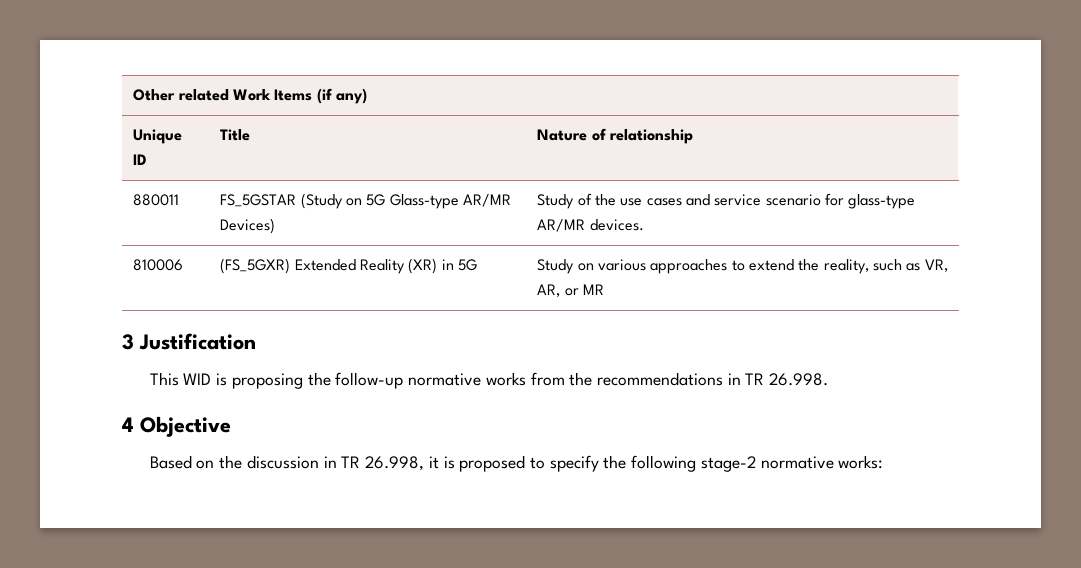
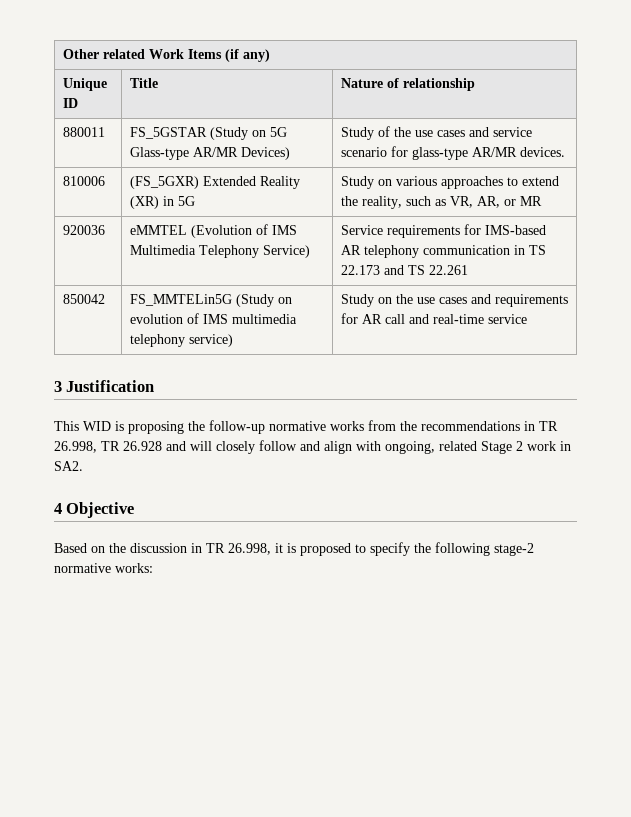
+ 920036 | eMMTEL (Evolution of IMS Multimedia Telephony Service) | Service requirements for IMS-based AR telephony communication in TS 22.173 and TS 22.261
+ 850042 | FS_MMTELin5G (Study on evolution of IMS multimedia telephony service) | Study on the use cases and requirements for AR call and real-time service
- This WID is proposing the follow-up normative works from the recommendations in TR 26.998.
+ This WID is proposing the follow-up normative works from the recommendations in TR 26.998, TR 26.928 and will closely follow and align with ongoing, related Stage 2 work in SA2.

